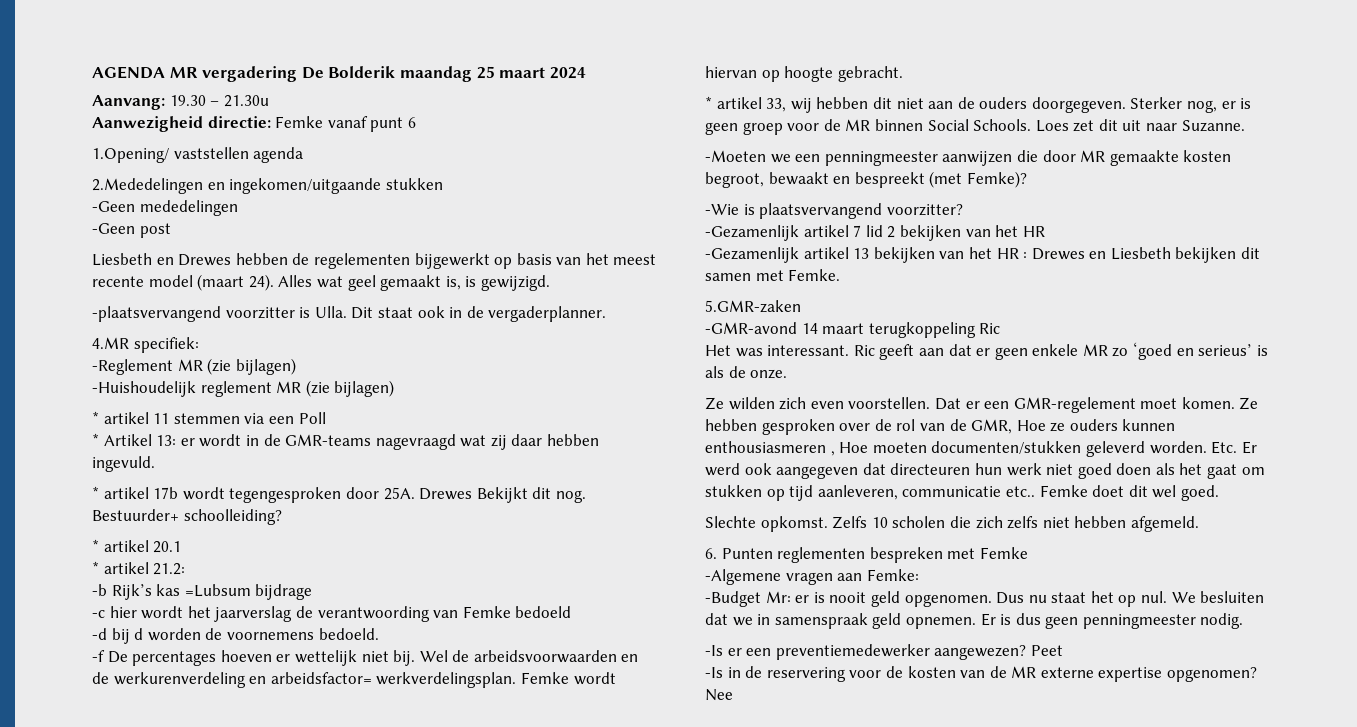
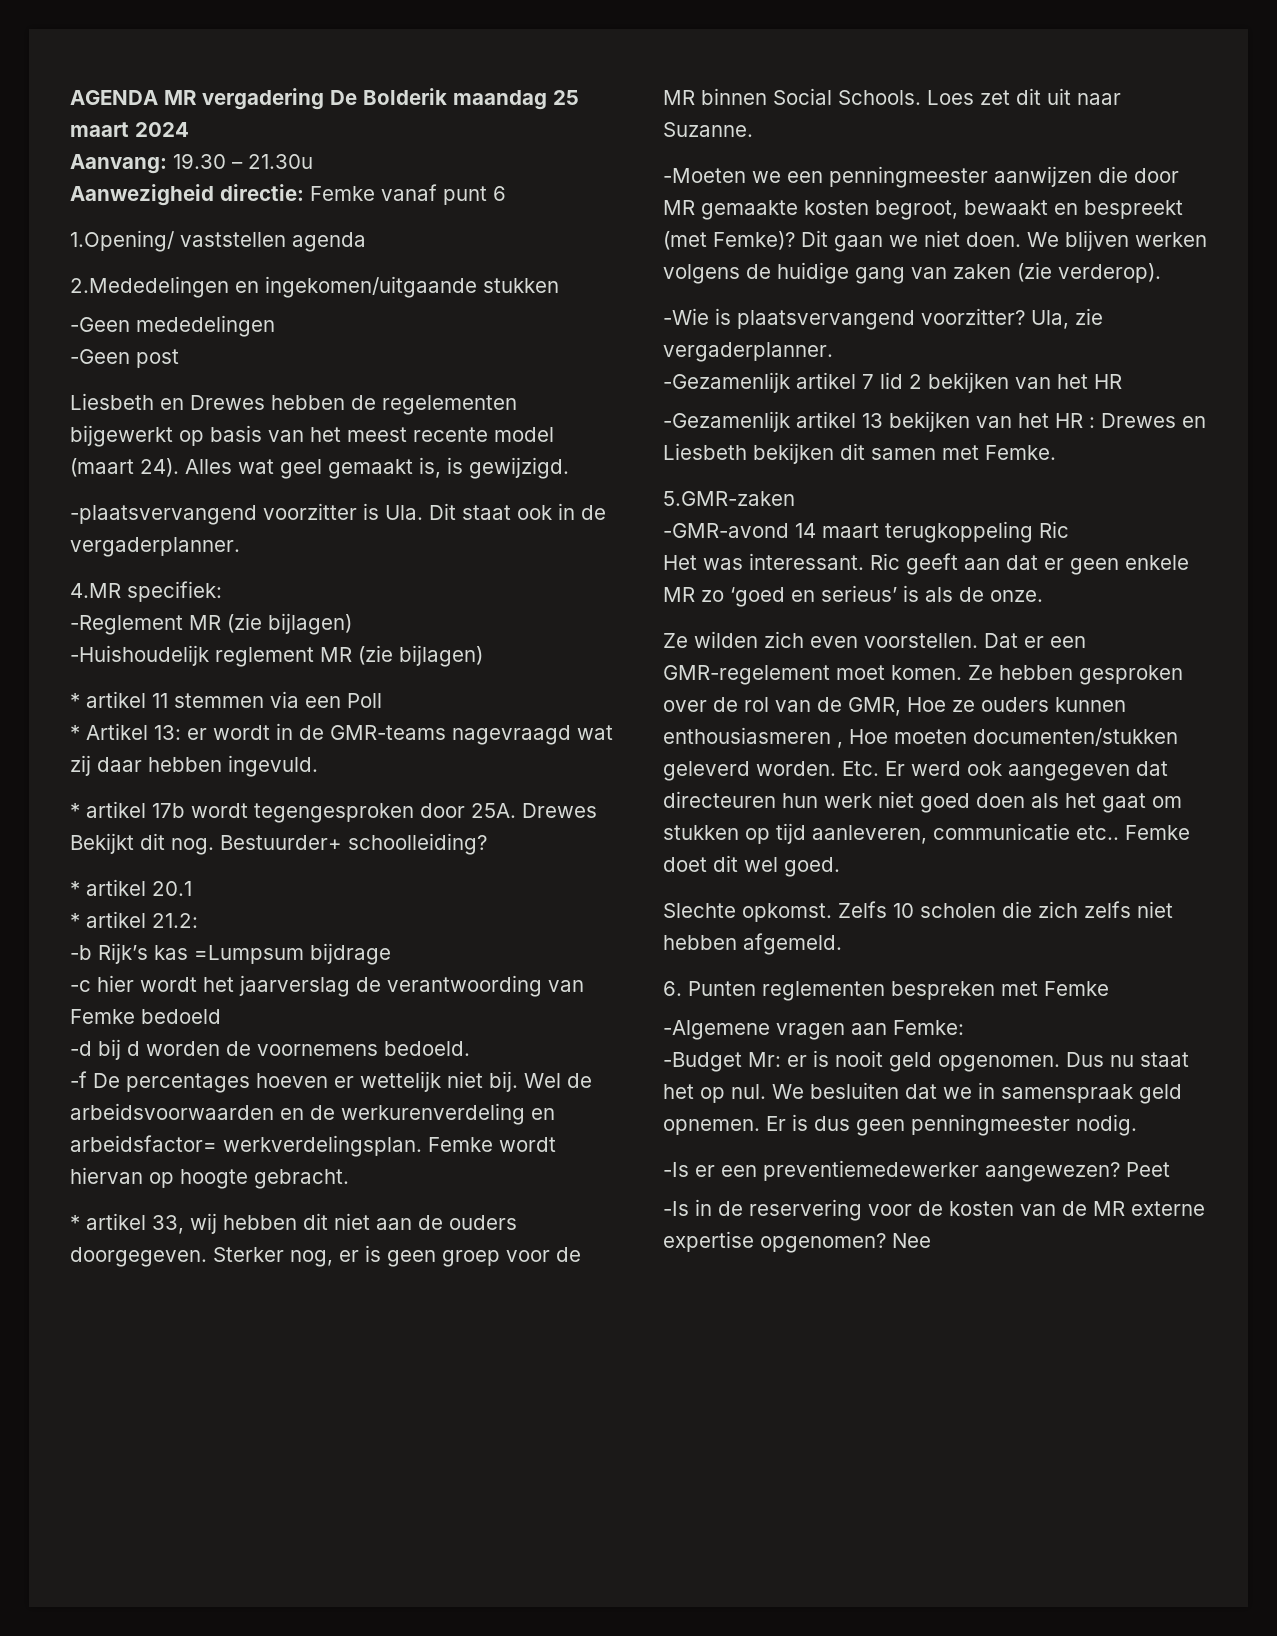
- -plaatsvervangend voorzitter is Ulla. Dit staat ook in de vergaderplanner.
+ -plaatsvervangend voorzitter is Ula. Dit staat ook in de vergaderplanner.
- -b Rijk’s kas =Lubsum bijdrage
+ -b Rijk’s kas =Lumpsum bijdrage
+ Dit gaan we niet doen. We blijven werken volgens de huidige gang van zaken (zie verderop).
+ Ula, zie vergaderplanner.

